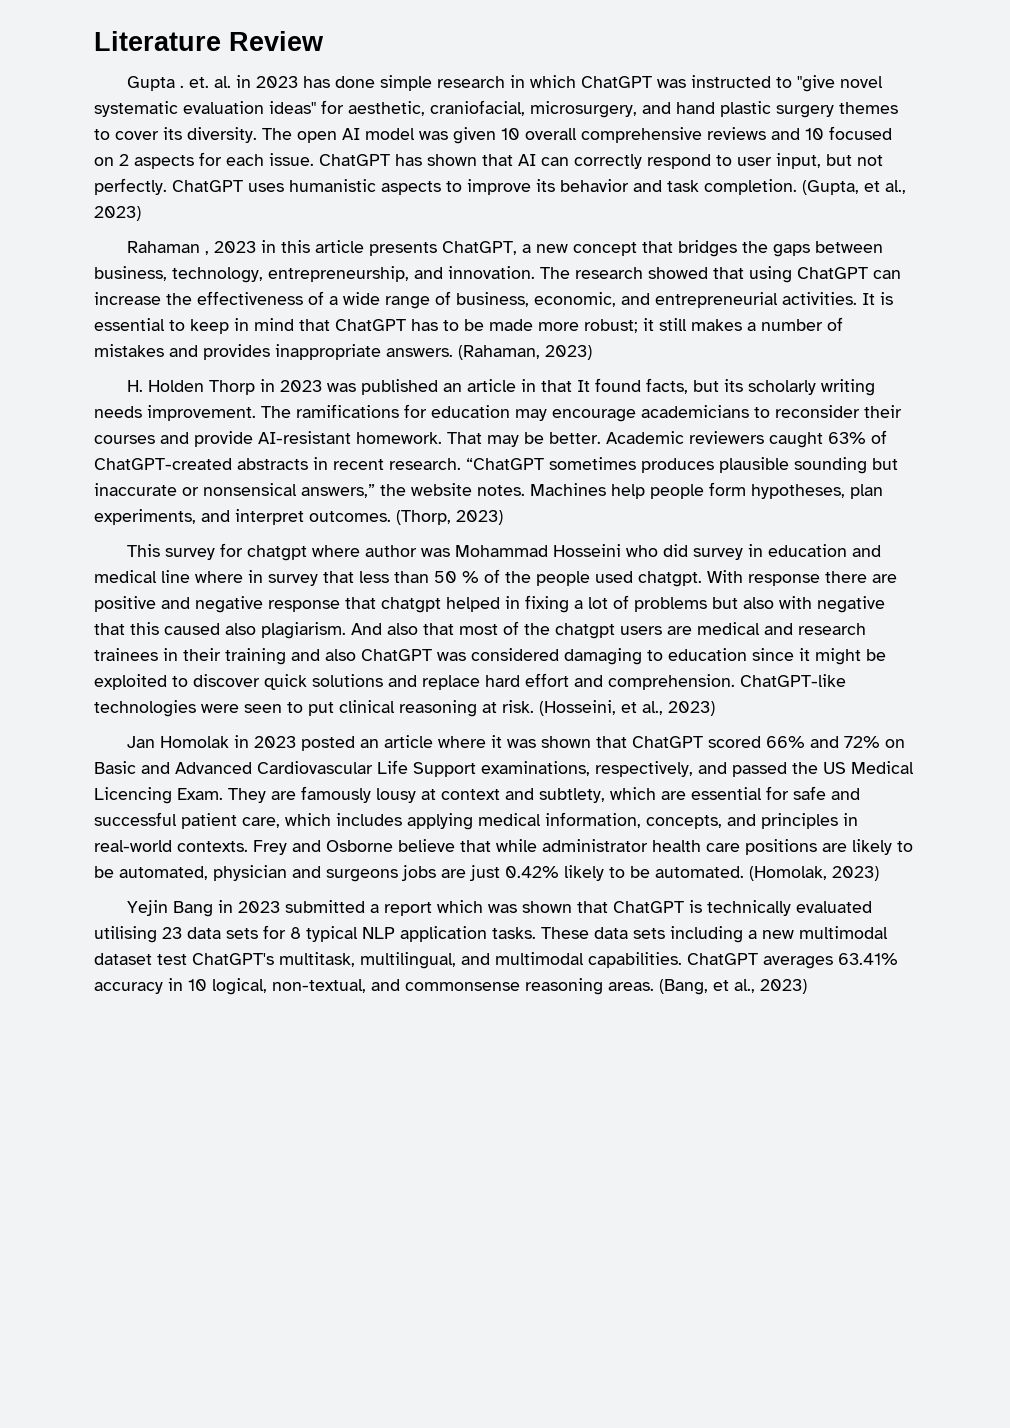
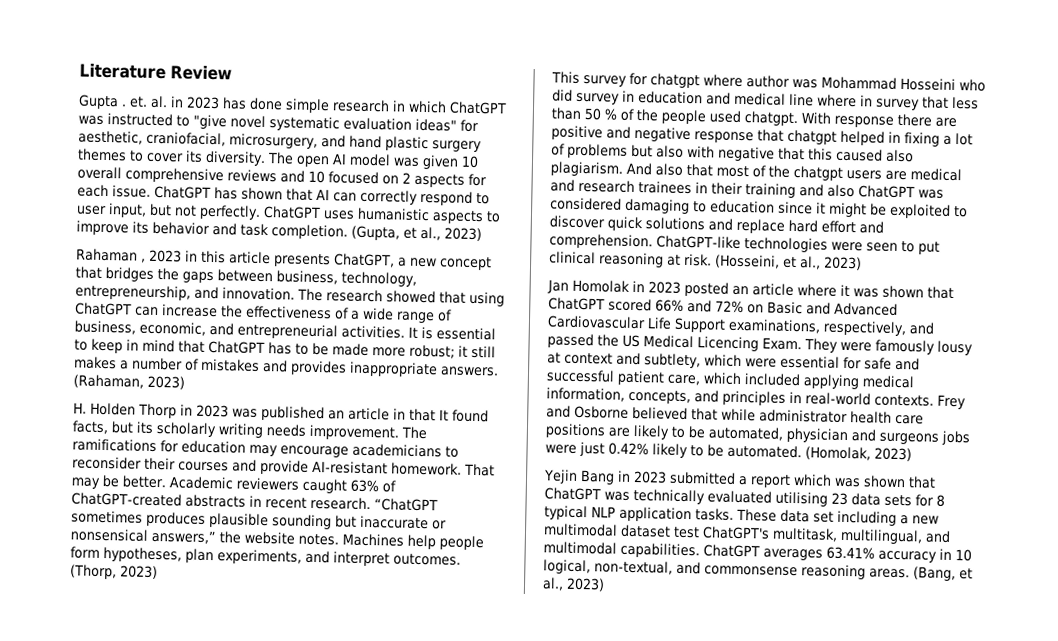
- They are famously lousy at context and subtlety, which are essential for safe and successful patient care, which includes applying medical information, concepts, and principles in real-world contexts.
+ They were famously lousy at context and subtlety, which were essential for safe and successful patient care, which included applying medical information, concepts, and principles in real-world contexts.
- Frey and Osborne believe that while administrator health care positions are likely to be automated, physician and surgeons jobs are just 0.42% likely to be automated.
+ Frey and Osborne believed that while administrator health care positions are likely to be automated, physician and surgeons jobs were just 0.42% likely to be automated.
- Yejin Bang in 2023 submitted a report which was shown that ChatGPT is technically evaluated utilising 23 data sets for 8 typical NLP application tasks.
+ Yejin Bang in 2023 submitted a report which was shown that ChatGPT was technically evaluated utilising 23 data sets for 8 typical NLP application tasks.
- These data sets including a new multimodal dataset test ChatGPT's multitask, multilingual, and multimodal capabilities.
+ These data set including a new multimodal dataset test ChatGPT's multitask, multilingual, and multimodal capabilities.

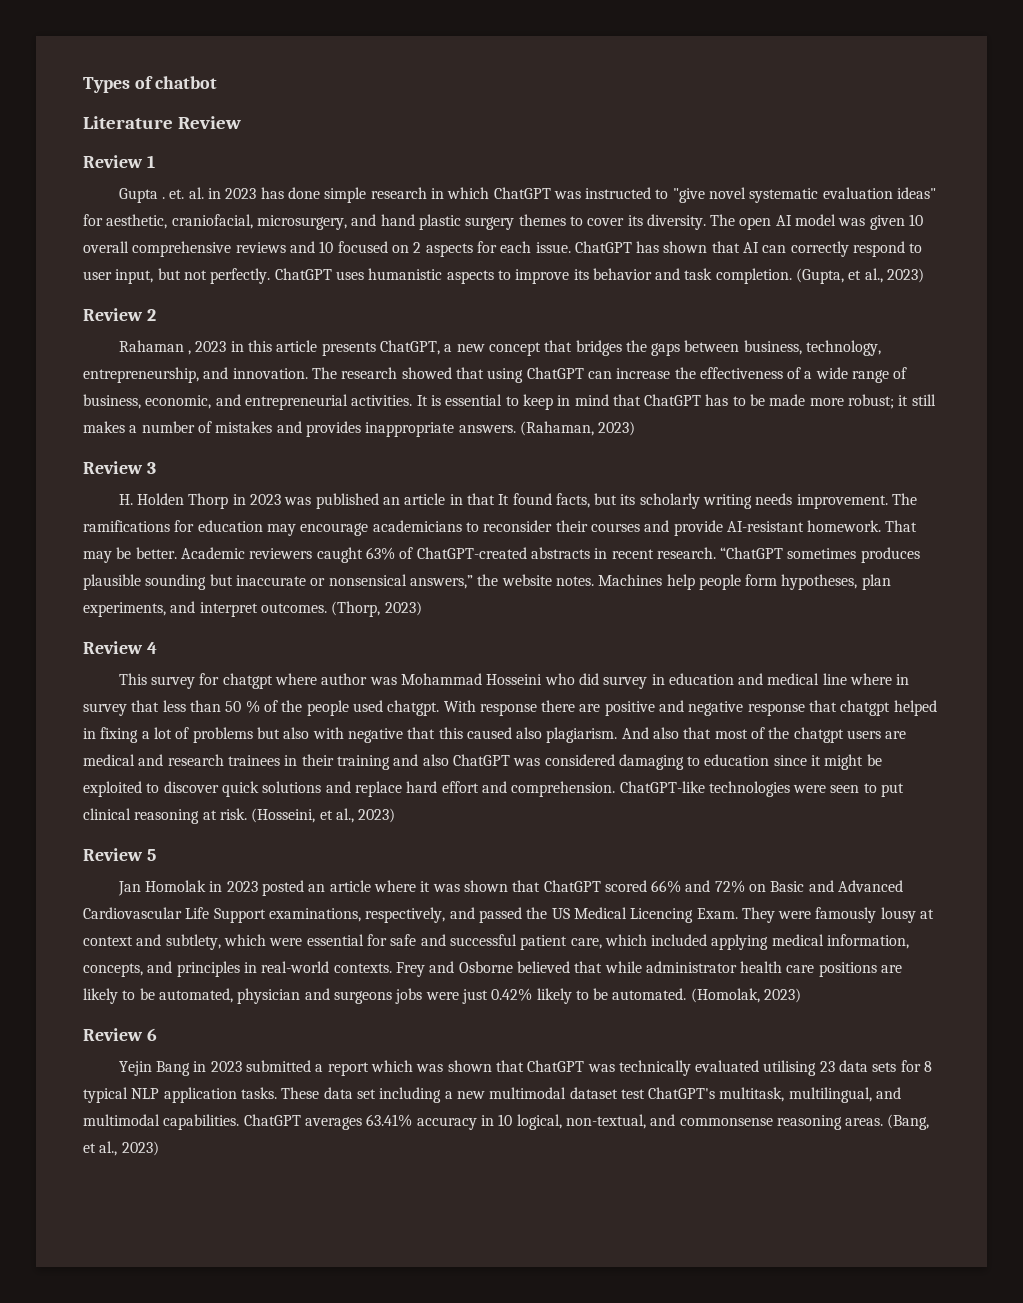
+ Types of chatbot
+ Review 1
+ Review 2
+ Review 3
+ Review 4
+ Review 5
+ Review 6

